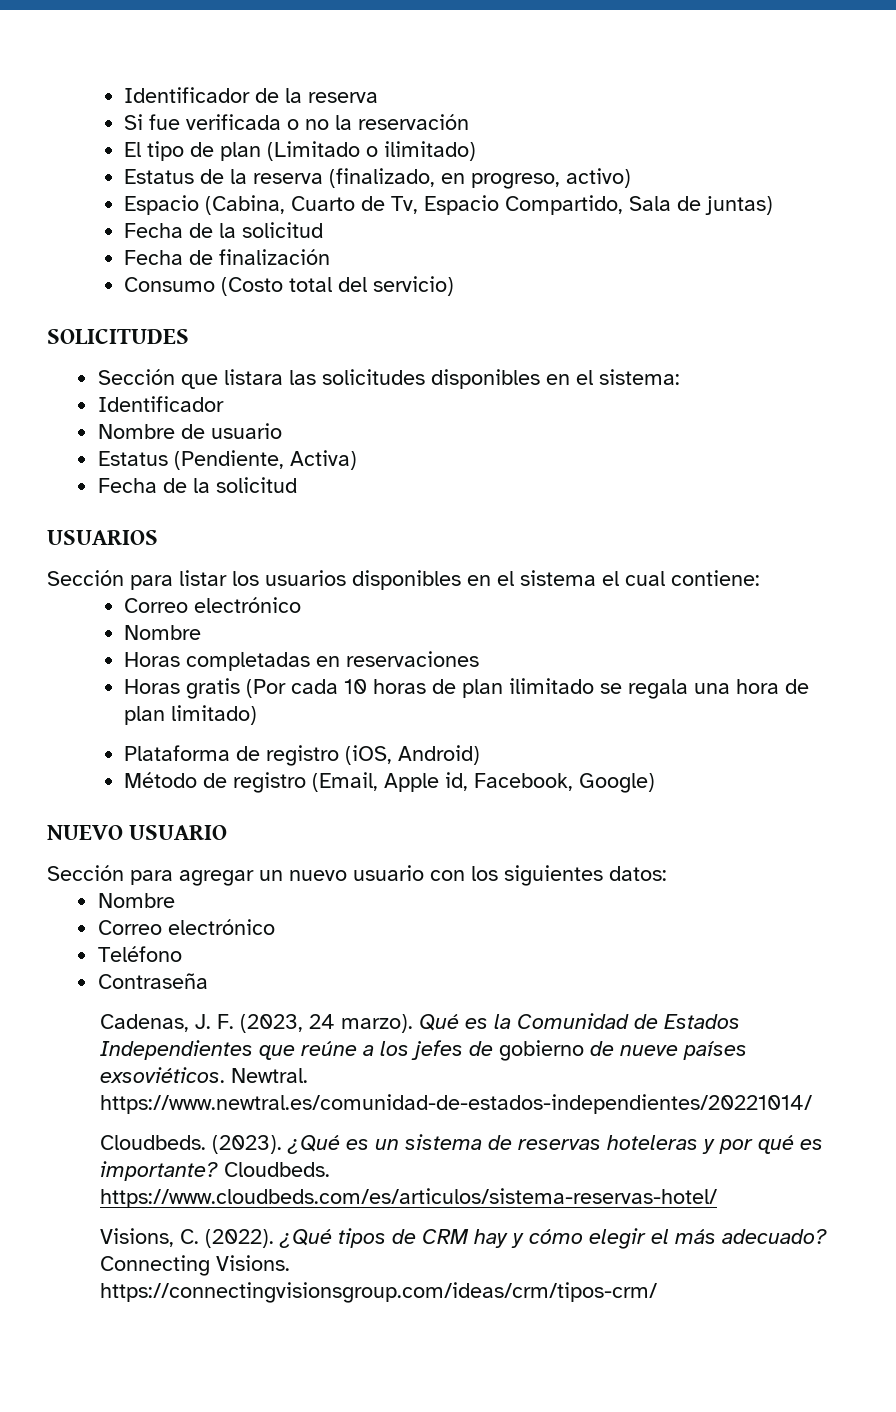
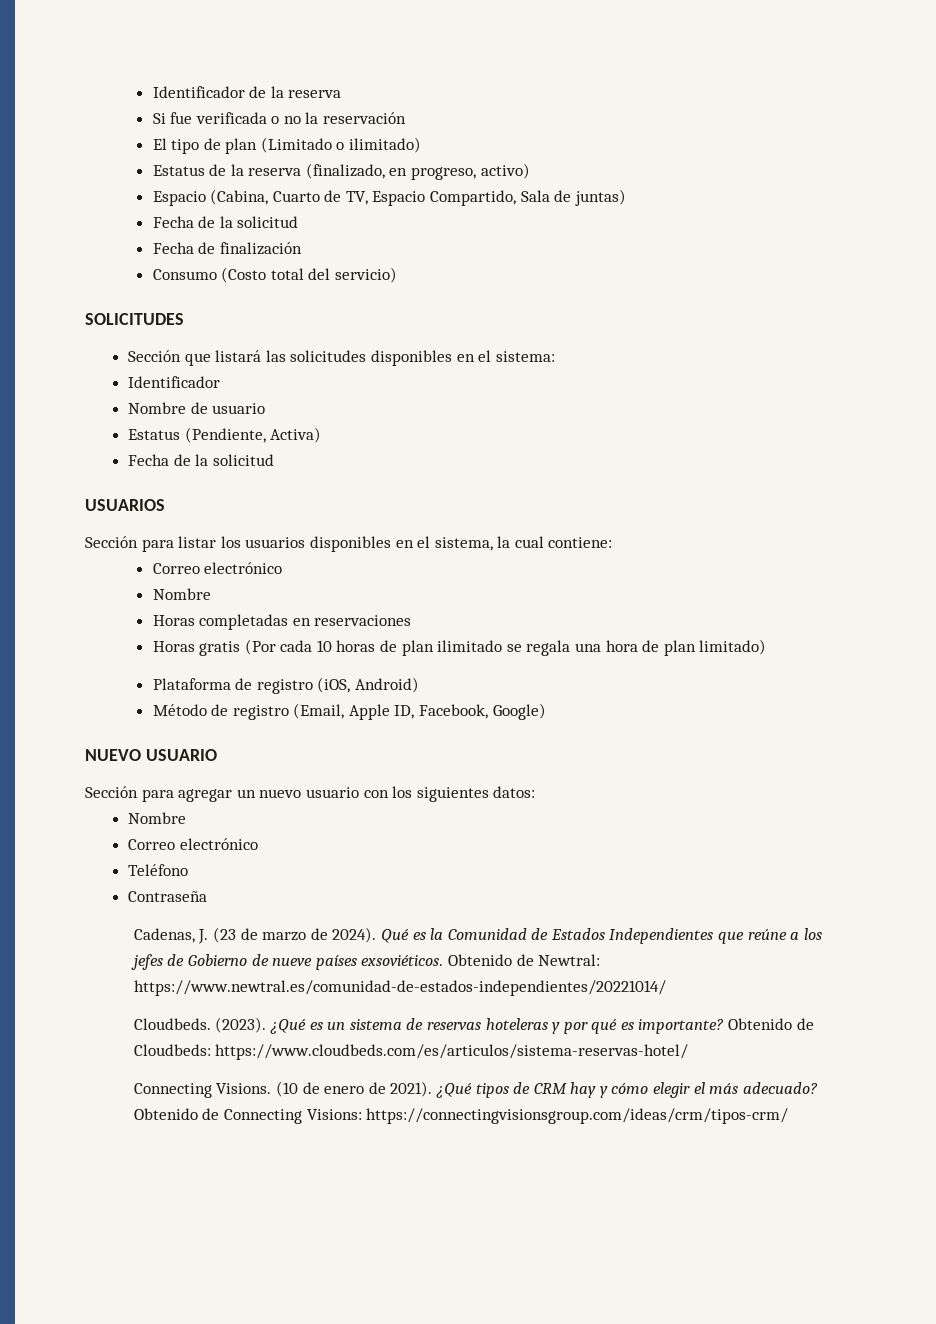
- Espacio (Cabina, Cuarto de Tv, Espacio Compartido, Sala de juntas)
+ Espacio (Cabina, Cuarto de TV, Espacio Compartido, Sala de juntas)
- Sección que listara las solicitudes disponibles en el sistema:
+ Sección que listará las solicitudes disponibles en el sistema:
- Sección para listar los usuarios disponibles en el sistema el cual contiene:
+ Sección para listar los usuarios disponibles en el sistema, la cual contiene:
- Método de registro (Email, Apple id, Facebook, Google)
+ Método de registro (Email, Apple ID, Facebook, Google)
- Cadenas, J. F. (2023, 24 marzo).
+ Cadenas, J. (23 de marzo de 2024).
- Qué es la Comunidad de Estados Independientes que reúne a los jefes de gobierno de nueve países exsoviéticos.
+ Qué es la Comunidad de Estados Independientes que reúne a los jefes de Gobierno de nueve países exsoviéticos.
- Newtral. https://www.newtral.es/comunidad-de-estados-independientes/20221014/
+ Obtenido de Newtral: https://www.newtral.es/comunidad-de-estados-independientes/20221014/
- Cloudbeds. https://www.cloudbeds.com/es/articulos/sistema-reservas-hotel/
- Visions, C. (2022).
+ Obtenido de Cloudbeds: https://www.cloudbeds.com/es/articulos/sistema-reservas-hotel/
+ Connecting Visions. (10 de enero de 2021).
- Connecting Visions. https://connectingvisionsgroup.com/ideas/crm/tipos-crm/
+ Obtenido de Connecting Visions: https://connectingvisionsgroup.com/ideas/crm/tipos-crm/

